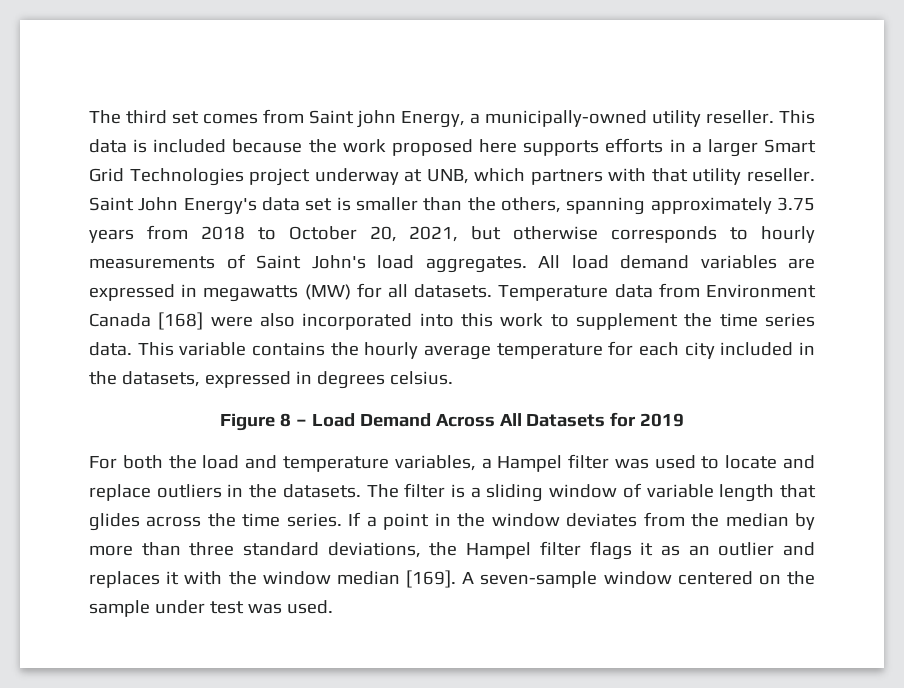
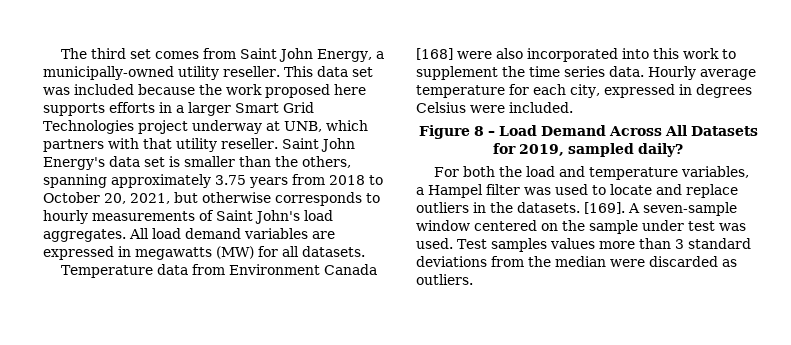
- The third set comes from Saint john Energy, a municipally-owned utility reseller.
+ The third set comes from Saint John Energy, a municipally-owned utility reseller.
- This data is included because the work proposed here supports efforts in a larger Smart Grid Technologies project underway at UNB, which partners with that utility reseller.
+ This data set was included because the work proposed here supports efforts in a larger Smart Grid Technologies project underway at UNB, which partners with that utility reseller.
- All load demand variables are expressed in megawatts (MW) for all datasets. Temperature data from Environment Canada [168] were also incorporated into this work to supplement the time series data.
+ All load demand variables are expressed in megawatts (MW) for all datasets.
+ Temperature data from Environment Canada [168] were also incorporated into this work to supplement the time series data.
- This variable contains the hourly average temperature for each city included in the datasets, expressed in degrees celsius.
+ Hourly average temperature for each city, expressed in degrees Celsius were included.
- Figure 8 – Load Demand Across All Datasets for 2019
+ Figure 8 – Load Demand Across All Datasets for 2019, sampled daily?
- The filter is a sliding window of variable length that glides across the time series. If a point in the window deviates from the median by more than three standard deviations, the Hampel filter flags it as an outlier and replaces it with the window median [169].
+ [169].
+ Test samples values more than 3 standard deviations from the median were discarded as outliers.

